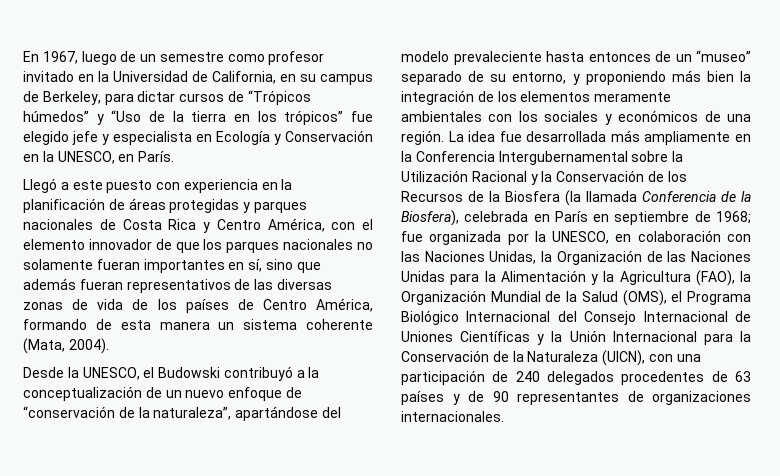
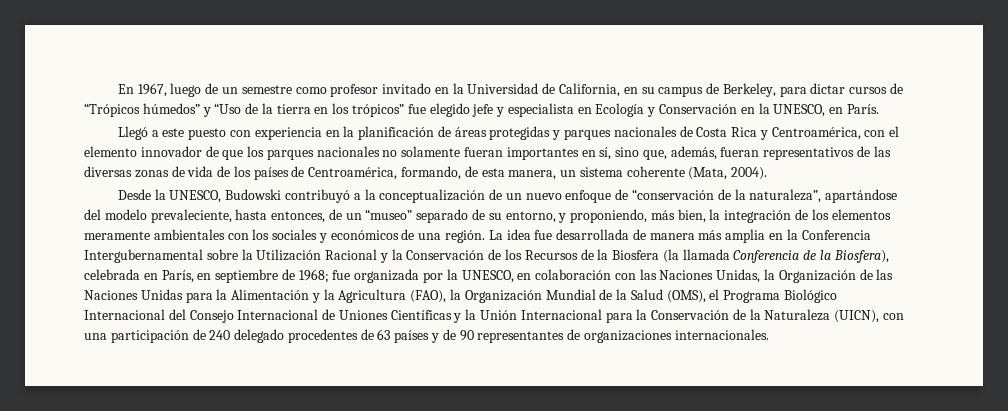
- Llegó a este puesto con experiencia en la planificación de áreas protegidas y parques nacionales de Costa Rica y Centro América, con el elemento innovador de que los parques nacionales no solamente fueran importantes en sí, sino que además fueran representativos de las diversas zonas de vida de los países de Centro América, formando de esta manera un sistema coherente (Mata, 2004).
+ Llegó a este puesto con experiencia en la planificación de áreas protegidas y parques nacionales de Costa Rica y Centroamérica, con el elemento innovador de que los parques nacionales no solamente fueran importantes en sí, sino que, además, fueran representativos de las diversas zonas de vida de los países de Centroamérica, formando, de esta manera, un sistema coherente (Mata, 2004).
- Desde la UNESCO, el Budowski contribuyó a la conceptualización de un nuevo enfoque de “conservación de la naturaleza”, apartándose del modelo prevaleciente hasta entonces de un “museo” separado de su entorno, y proponiendo más bien la integración de los elementos meramente ambientales con los sociales y económicos de una región.
+ Desde la UNESCO, Budowski contribuyó a la conceptualización de un nuevo enfoque de “conservación de la naturaleza”, apartándose del modelo prevaleciente, hasta entonces, de un “museo” separado de su entorno, y proponiendo, más bien, la integración de los elementos meramente ambientales con los sociales y económicos de una región.
- La idea fue desarrollada más ampliamente en la Conferencia Intergubernamental sobre la Utilización Racional y la Conservación de los Recursos de la Biosfera (la llamada Conferencia de la Biosfera), celebrada en París en septiembre de 1968;
+ La idea fue desarrollada de manera más amplia en la Conferencia Intergubernamental sobre la Utilización Racional y la Conservación de los Recursos de la Biosfera (la llamada Conferencia de la Biosfera), celebrada en París, en septiembre de 1968;
- fue organizada por la UNESCO, en colaboración con las Naciones Unidas, la Organización de las Naciones Unidas para la Alimentación y la Agricultura (FAO), la Organización Mundial de la Salud (OMS), el Programa Biológico Internacional del Consejo Internacional de Uniones Científicas y la Unión Internacional para la Conservación de la Naturaleza (UICN), con una participación de 240 delegados procedentes de 63 países y de 90 representantes de organizaciones internacionales.
+ fue organizada por la UNESCO, en colaboración con las Naciones Unidas, la Organización de las Naciones Unidas para la Alimentación y la Agricultura (FAO), la Organización Mundial de la Salud (OMS), el Programa Biológico Internacional del Consejo Internacional de Uniones Científicas y la Unión Internacional para la Conservación de la Naturaleza (UICN), con una participación de 240 delegado procedentes de 63 países y de 90 representantes de organizaciones internacionales.

